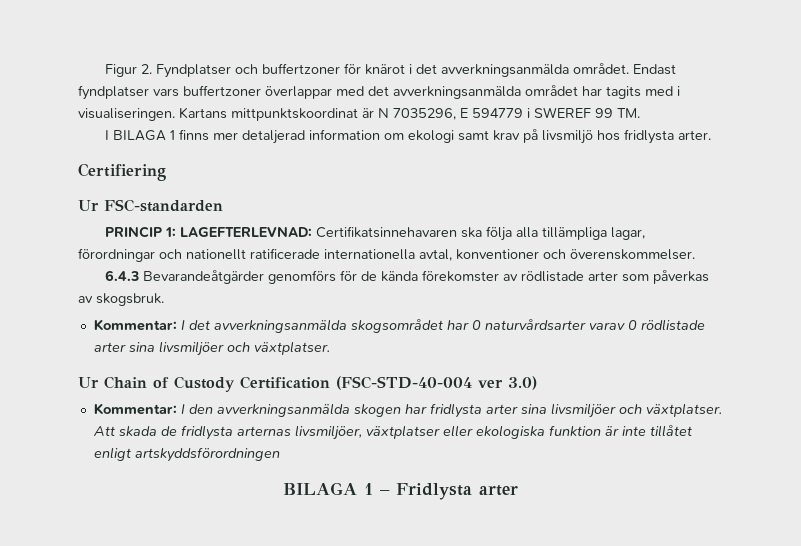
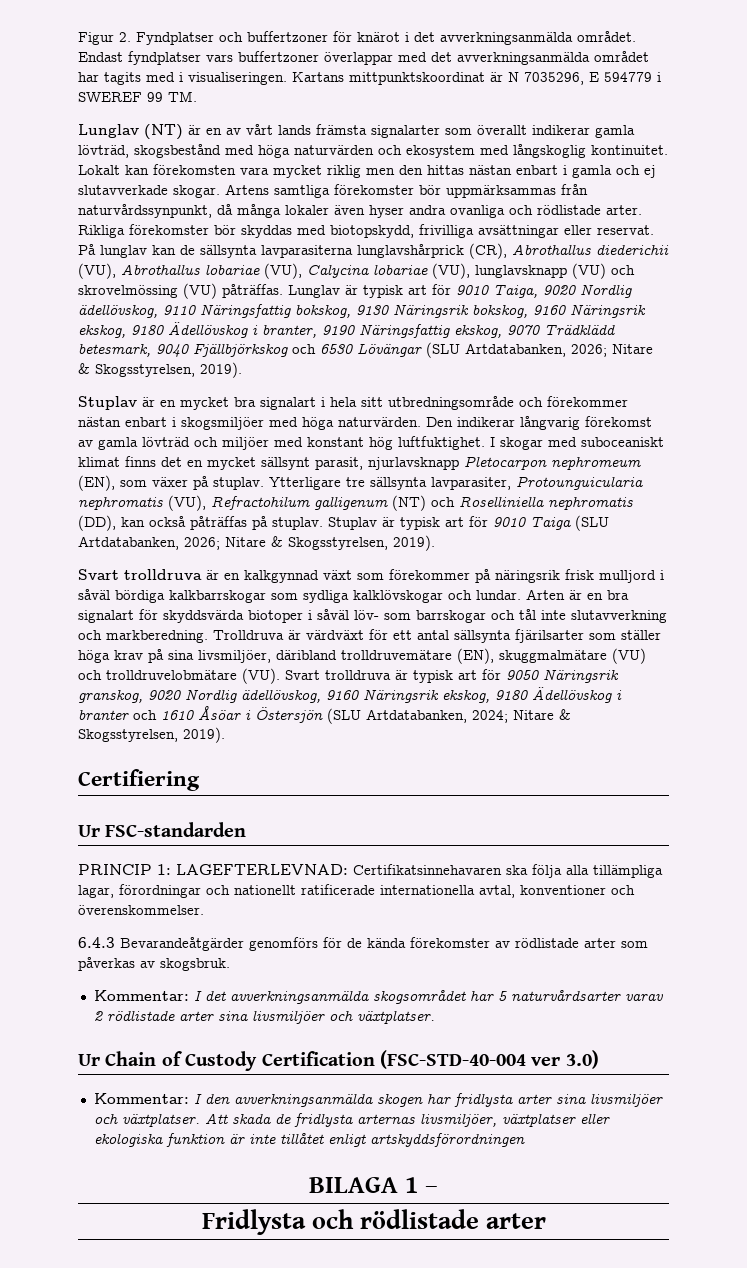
- I BILAGA 1 finns mer detaljerad information om ekologi samt krav på livsmiljö hos fridlysta arter.
+ Lunglav (NT) är en av vårt lands främsta signalarter som överallt indikerar gamla lövträd, skogsbestånd med höga naturvärden och ekosystem med långskoglig kontinuitet. Lokalt kan förekomsten vara mycket riklig men den hittas nästan enbart i gamla och ej slutavverkade skogar. Artens samtliga förekomster bör uppmärksammas från naturvårdssynpunkt, då många lokaler även hyser andra ovanliga och rödlistade arter. Rikliga förekomster bör skyddas med biotopskydd, frivilliga avsättningar eller reservat. På lunglav kan de sällsynta lavparasiterna lunglavshårprick (CR), Abrothallus diederichii (VU), Abrothallus lobariae (VU), Calycina lobariae (VU), lunglavsknapp (VU) och skrovelmössing (VU) påträffas. Lunglav är typisk art för 9010 Taiga, 9020 Nordlig ädellövskog, 9110 Näringsfattig bokskog, 9130 Näringsrik bokskog, 9160 Näringsrik ekskog, 9180 Ädellövskog i branter, 9190 Näringsfattig ekskog, 9070 Trädklädd betesmark, 9040 Fjällbjörkskog och 6530 Lövängar (SLU Artdatabanken, 2026; Nitare & Skogsstyrelsen, 2019).
+ Stuplav är en mycket bra signalart i hela sitt utbredningsområde och förekommer nästan enbart i skogsmiljöer med höga naturvärden. Den indikerar långvarig förekomst av gamla lövträd och miljöer med konstant hög luftfuktighet. I skogar med suboceaniskt klimat finns det en mycket sällsynt parasit, njurlavsknapp Pletocarpon nephromeum (EN), som växer på stuplav. Ytterligare tre sällsynta lavparasiter, Protounguicularia nephromatis (VU), Refractohilum galligenum (NT) och Roselliniella nephromatis (DD), kan också påträffas på stuplav. Stuplav är typisk art för 9010 Taiga (SLU Artdatabanken, 2026; Nitare & Skogsstyrelsen, 2019).
+ Svart trolldruva är en kalkgynnad växt som förekommer på näringsrik frisk mulljord i såväl bördiga kalkbarrskogar som sydliga kalklövskogar och lundar. Arten är en bra signalart för skyddsvärda biotoper i såväl löv- som barrskogar och tål inte slutavverkning och markberedning. Trolldruva är värdväxt för ett antal sällsynta fjärilsarter som ställer höga krav på sina livsmiljöer, däribland trolldruvemätare (EN), skuggmalmätare (VU) och trolldruvelobmätare (VU). Svart trolldruva är typisk art för 9050 Näringsrik granskog, 9020 Nordlig ädellövskog, 9160 Näringsrik ekskog, 9180 Ädellövskog i branter och 1610 Åsöar i Östersjön (SLU Artdatabanken, 2024; Nitare & Skogsstyrelsen, 2019).
- Kommentar: I det avverkningsanmälda skogsområdet har 0 naturvårdsarter varav 0 rödlistade arter sina livsmiljöer och växtplatser.
+ Kommentar: I det avverkningsanmälda skogsområdet har 5 naturvårdsarter varav 2 rödlistade arter sina livsmiljöer och växtplatser.
- BILAGA 1 – Fridlysta arter
+ BILAGA 1 –
+ Fridlysta och rödlistade arter

